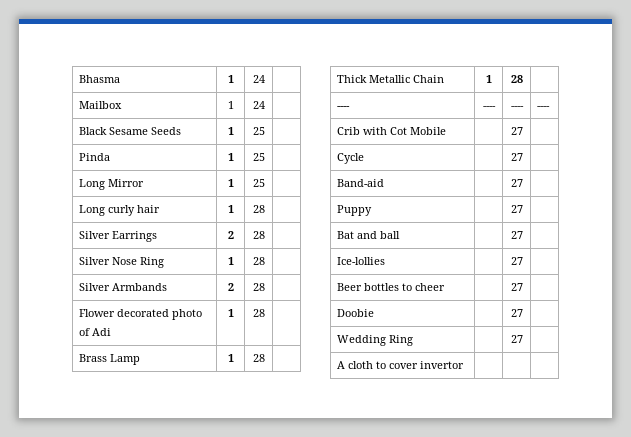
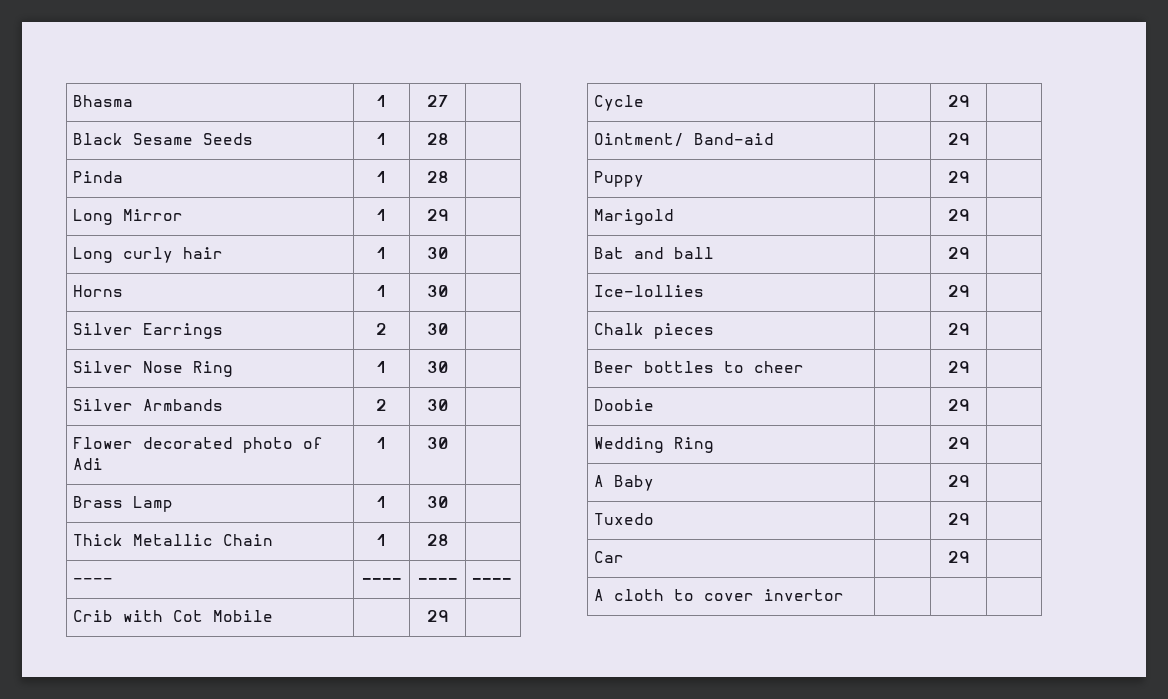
- Bhasma | 1 | 24 |
- Mailbox | 1 | 24 |
+ Bhasma | 1 | 27 |
- Black Sesame Seeds | 1 | 25 |
+ Black Sesame Seeds | 1 | 28 |
- Pinda | 1 | 25 |
+ Pinda | 1 | 28 |
- Long Mirror | 1 | 25 |
+ Long Mirror | 1 | 29 |
- Long curly hair | 1 | 28 |
+ Long curly hair | 1 | 30 |
+ Horns | 1 | 30 |
- Silver Earrings | 2 | 28 |
+ Silver Earrings | 2 | 30 |
- Silver Nose Ring | 1 | 28 |
+ Silver Nose Ring | 1 | 30 |
- Silver Armbands | 2 | 28 |
+ Silver Armbands | 2 | 30 |
- Flower decorated photo of Adi | 1 | 28 |
+ Flower decorated photo of Adi | 1 | 30 |
- Brass Lamp | 1 | 28 |
+ Brass Lamp | 1 | 30 |
- Crib with Cot Mobile | | 27 |
+ Crib with Cot Mobile | | 29 |
- Cycle | | 27 |
- Band-aid | | 27 |
+ Cycle | | 29 |
+ Ointment/ Band-aid | | 29 |
- Puppy | | 27 |
+ Puppy | | 29 |
+ Marigold | | 29 |
- Bat and ball | | 27 |
+ Bat and ball | | 29 |
- Ice-lollies | | 27 |
+ Ice-lollies | | 29 |
+ Chalk pieces | | 29 |
- Beer bottles to cheer | | 27 |
+ Beer bottles to cheer | | 29 |
- Doobie | | 27 |
+ Doobie | | 29 |
- Wedding Ring | | 27 |
+ Wedding Ring | | 29 |
+ A Baby | | 29 |
+ Tuxedo | | 29 |
+ Car | | 29 |

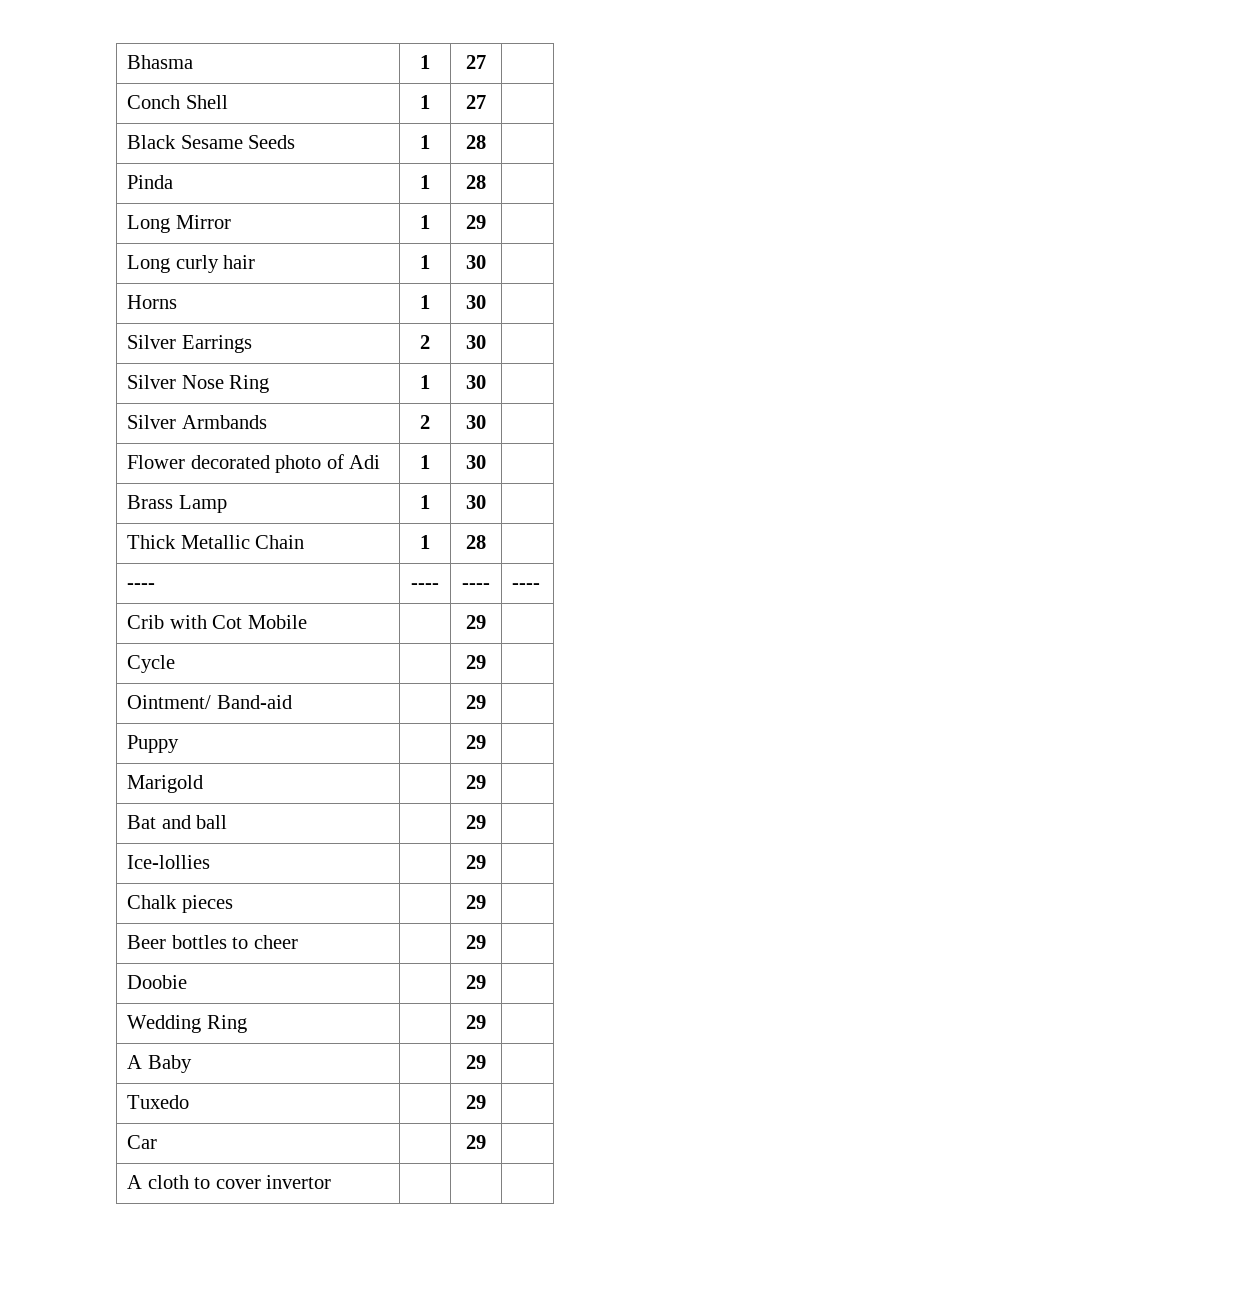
+ Conch Shell | 1 | 27 |

